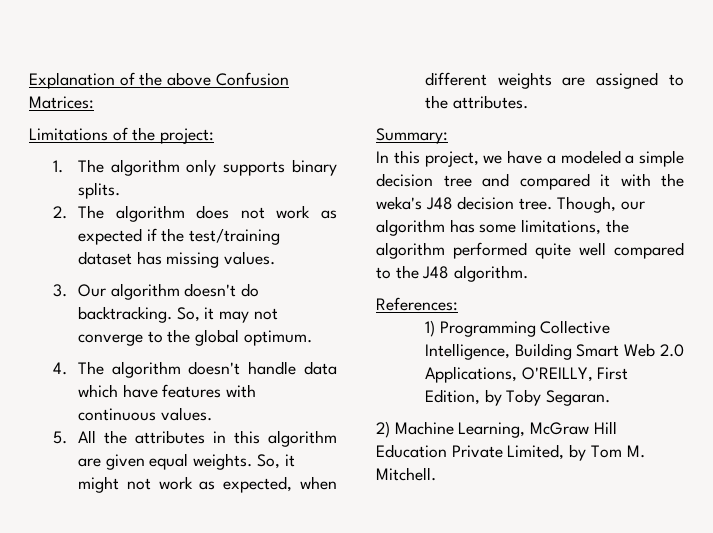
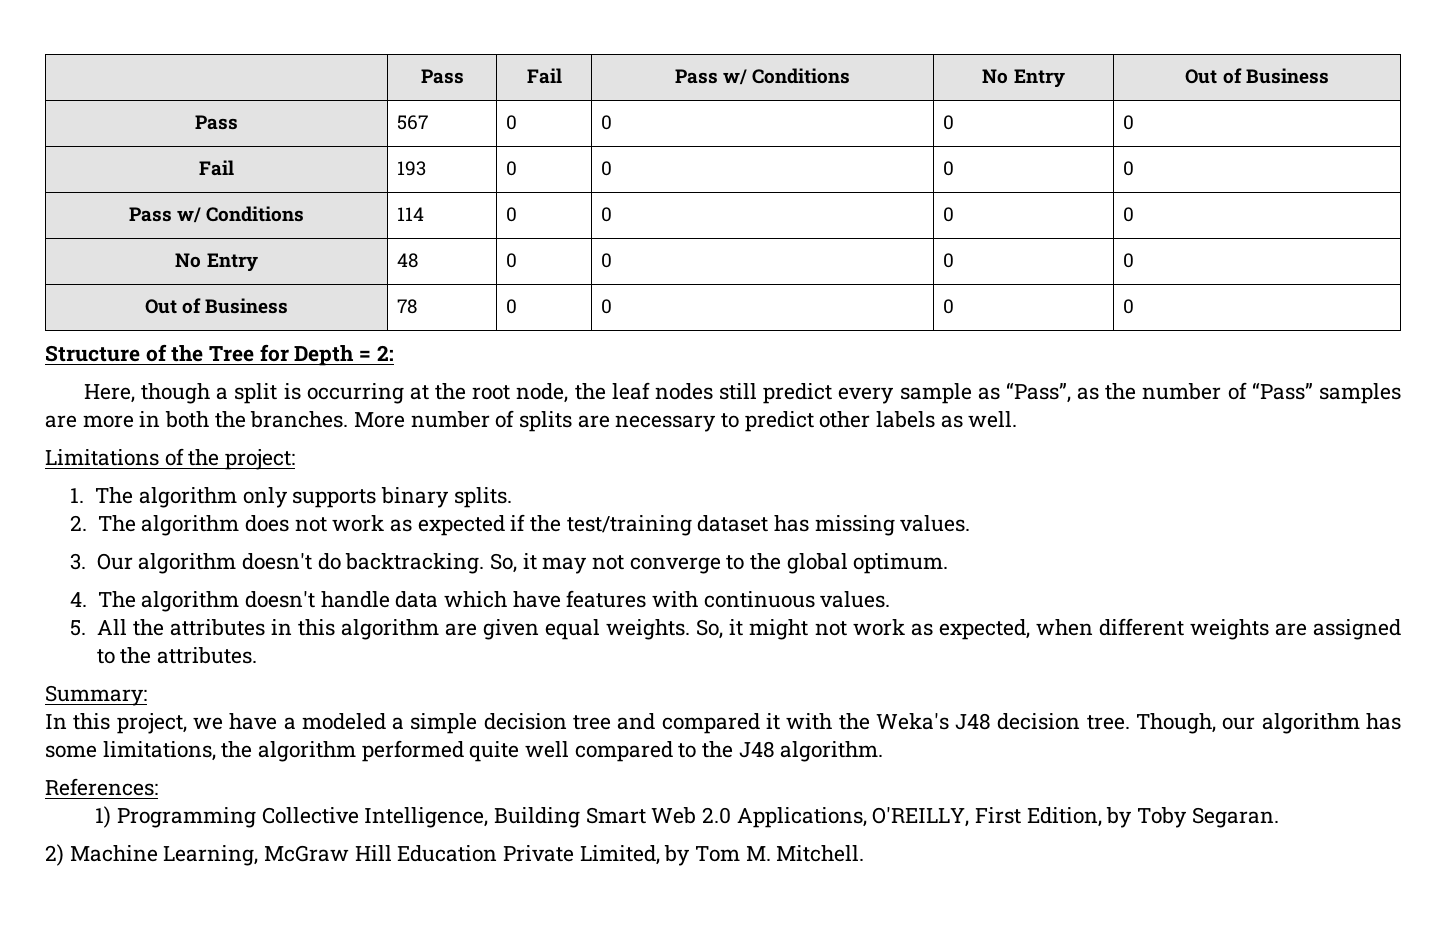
- Explanation of the above Confusion Matrices:
+ | Pass | Fail | Pass w/ Conditions | No Entry | Out of Business
+ Pass | 567 | 0 | 0 | 0 | 0
+ Fail | 193 | 0 | 0 | 0 | 0
+ Pass w/ Conditions | 114 | 0 | 0 | 0 | 0
+ No Entry | 48 | 0 | 0 | 0 | 0
+ Out of Business | 78 | 0 | 0 | 0 | 0
+ Structure of the Tree for Depth = 2:
+ Here, though a split is occurring at the root node, the leaf nodes still predict every sample as “Pass”, as the number of “Pass” samples are more in both the branches. More number of splits are necessary to predict other labels as well.
- In this project, we have a modeled a simple decision tree and compared it with the weka's J48 decision tree.
+ In this project, we have a modeled a simple decision tree and compared it with the Weka's J48 decision tree.

